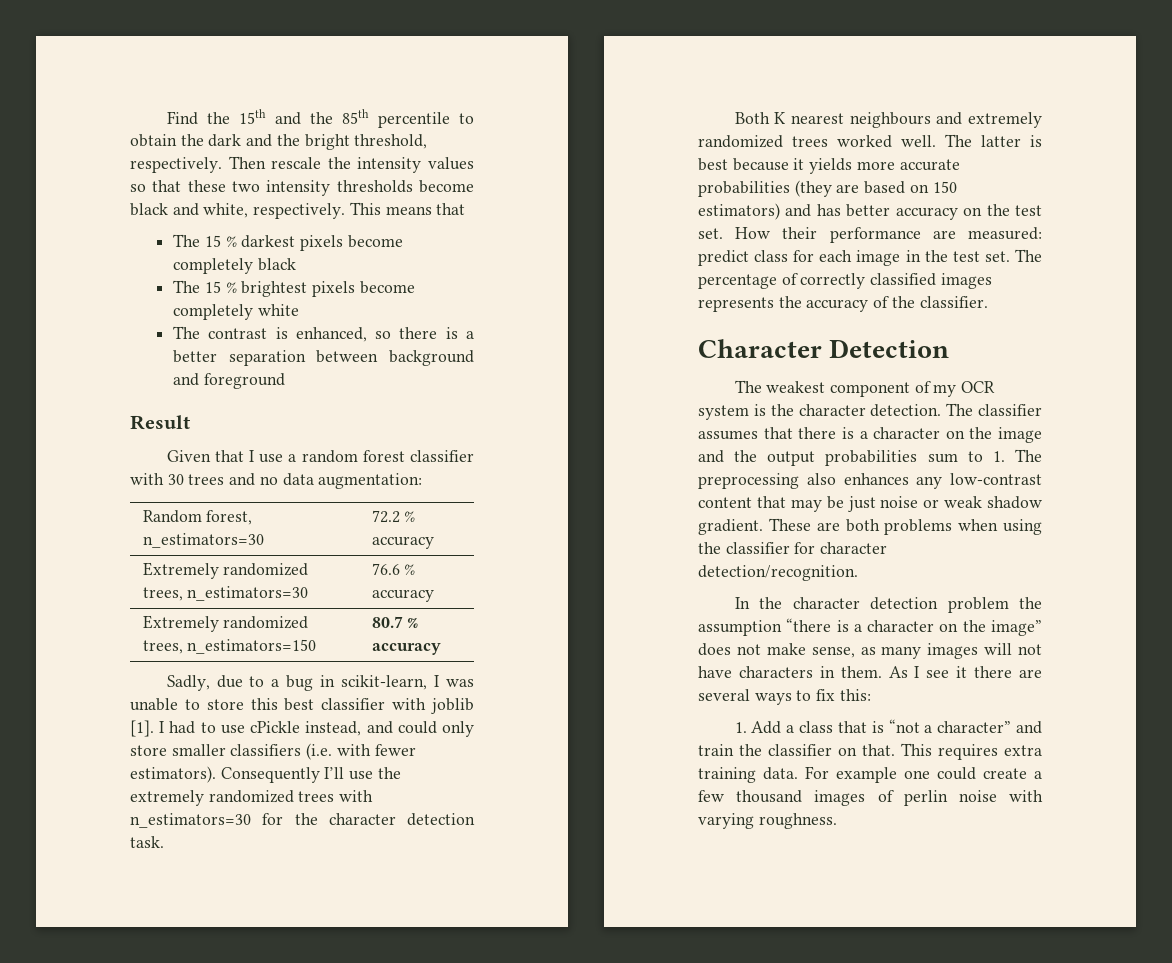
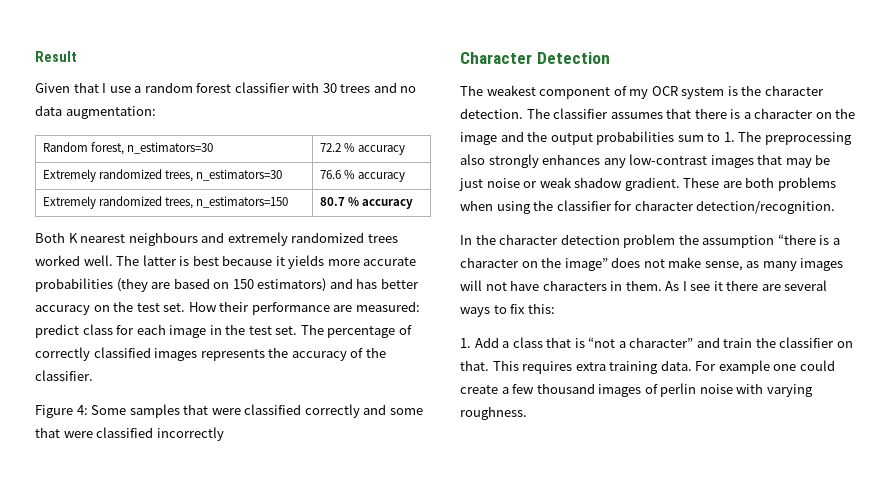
- Find the 15th and the 85th percentile to obtain the dark and the bright threshold, respectively. Then rescale the intensity values so that these two intensity thresholds become black and white, respectively. This means that
- The 15 % darkest pixels become completely black
- The 15 % brightest pixels become completely white
- The contrast is enhanced, so there is a better separation between background and foreground
- Sadly, due to a bug in scikit-learn, I was unable to store this best classifier with joblib [1]. I had to use cPickle instead, and could only store smaller classifiers (i.e. with fewer estimators). Consequently I’ll use the extremely randomized trees with n_estimators=30 for the character detection task.
+ Figure 4: Some samples that were classified correctly and some that were classified incorrectly
- The classifier assumes that there is a character on the image and the output probabilities sum to 1. The preprocessing also enhances any low-contrast content that may be just noise or weak shadow gradient.
+ The classifier assumes that there is a character on the image and the output probabilities sum to 1. The preprocessing also strongly enhances any low-contrast images that may be just noise or weak shadow gradient.

